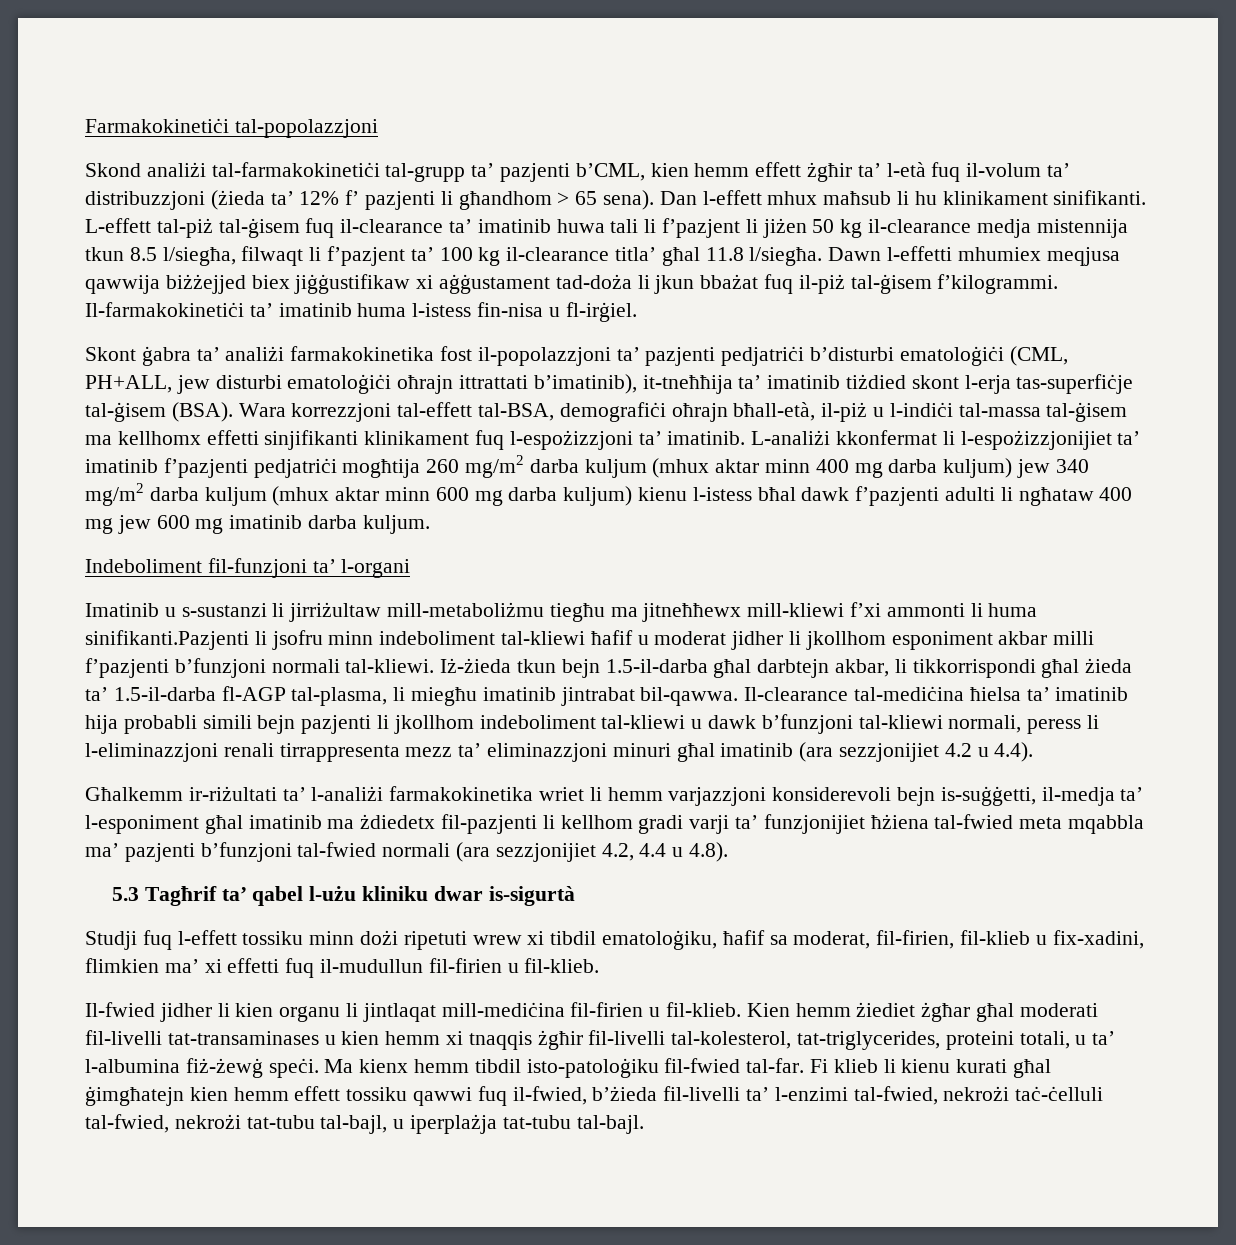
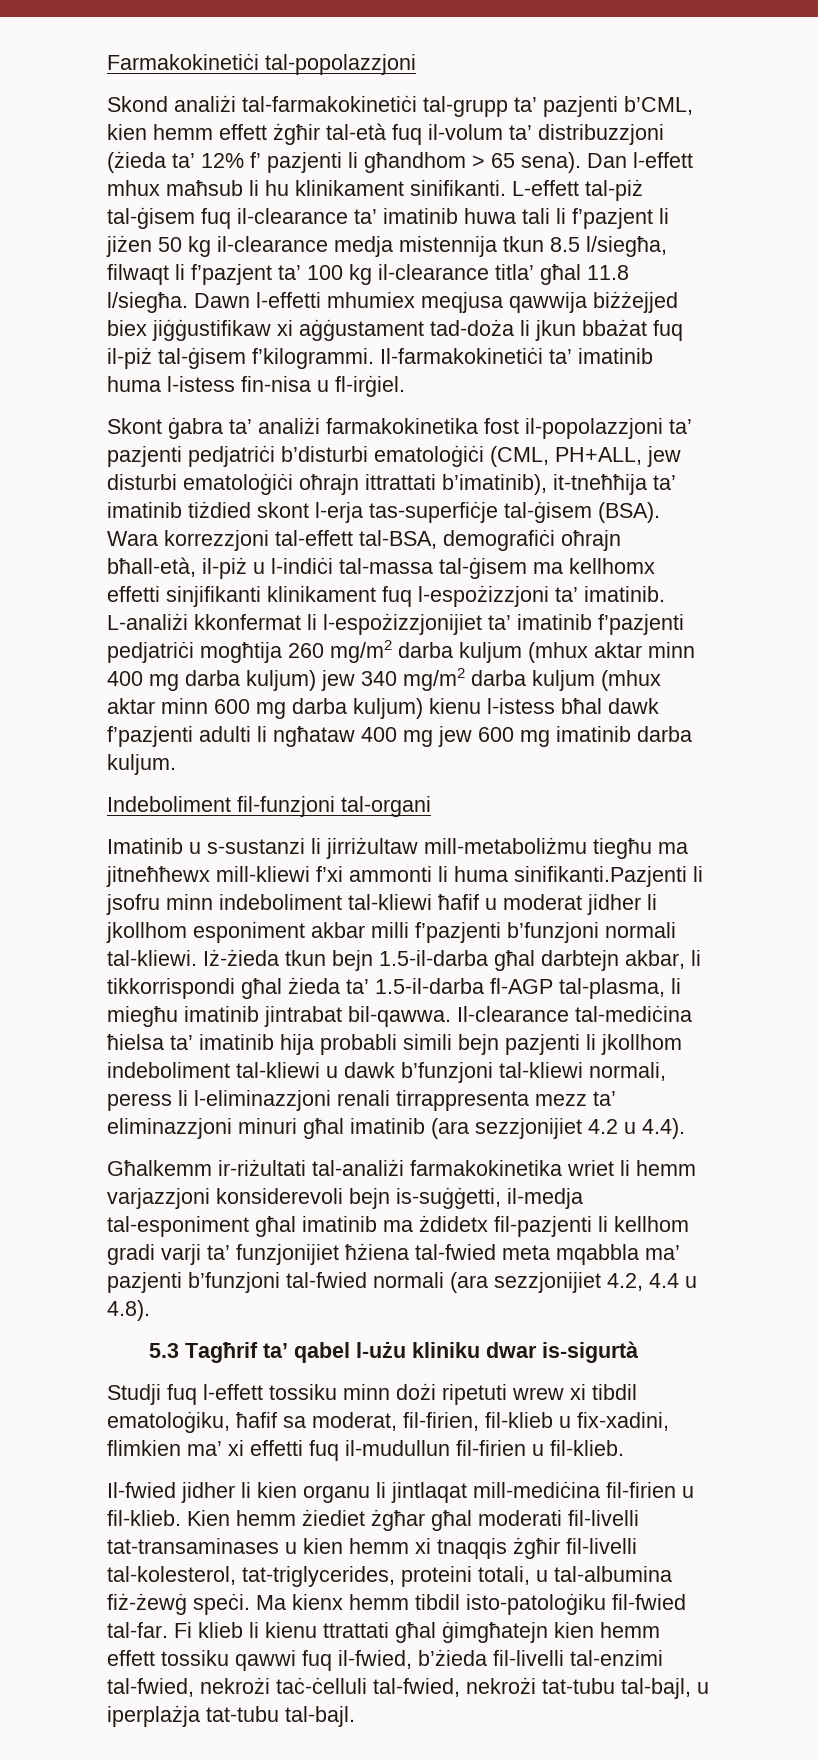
- Skond analiżi tal-farmakokinetiċi tal-grupp ta’ pazjenti b’CML, kien hemm effett żgħir ta’ l-età fuq il-volum ta’ distribuzzjoni (żieda ta’ 12% f’ pazjenti li għandhom > 65 sena).
+ Skond analiżi tal-farmakokinetiċi tal-grupp ta’ pazjenti b’CML, kien hemm effett żgħir tal-età fuq il-volum ta’ distribuzzjoni (żieda ta’ 12% f’ pazjenti li għandhom > 65 sena).
- Indeboliment fil-funzjoni ta’ l-organi
+ Indeboliment fil-funzjoni tal-organi
- Għalkemm ir-riżultati ta’ l-analiżi farmakokinetika wriet li hemm varjazzjoni konsiderevoli bejn is-suġġetti, il-medja ta’ l-esponiment għal imatinib ma żdiedetx fil-pazjenti li kellhom gradi varji ta’ funzjonijiet ħżiena tal-fwied meta mqabbla ma’ pazjenti b’funzjoni tal-fwied normali (ara sezzjonijiet 4.2, 4.4 u 4.8).
+ Għalkemm ir-riżultati tal-analiżi farmakokinetika wriet li hemm varjazzjoni konsiderevoli bejn is-suġġetti, il-medja tal-esponiment għal imatinib ma żdidetx fil-pazjenti li kellhom gradi varji ta’ funzjonijiet ħżiena tal-fwied meta mqabbla ma’ pazjenti b’funzjoni tal-fwied normali (ara sezzjonijiet 4.2, 4.4 u 4.8).
- Kien hemm żiediet żgħar għal moderati fil-livelli tat-transaminases u kien hemm xi tnaqqis żgħir fil-livelli tal-kolesterol, tat-triglycerides, proteini totali, u ta’ l-albumina fiż-żewġ speċi.
+ Kien hemm żiediet żgħar għal moderati fil-livelli tat-transaminases u kien hemm xi tnaqqis żgħir fil-livelli tal-kolesterol, tat-triglycerides, proteini totali, u tal-albumina fiż-żewġ speċi.
- Fi klieb li kienu kurati għal ġimgħatejn kien hemm effett tossiku qawwi fuq il-fwied, b’żieda fil-livelli ta’ l-enzimi tal-fwied, nekrożi taċ-ċelluli tal-fwied, nekrożi tat-tubu tal-bajl, u iperplażja tat-tubu tal-bajl.
+ Fi klieb li kienu ttrattati għal ġimgħatejn kien hemm effett tossiku qawwi fuq il-fwied, b’żieda fil-livelli tal-enzimi tal-fwied, nekrożi taċ-ċelluli tal-fwied, nekrożi tat-tubu tal-bajl, u iperplażja tat-tubu tal-bajl.

